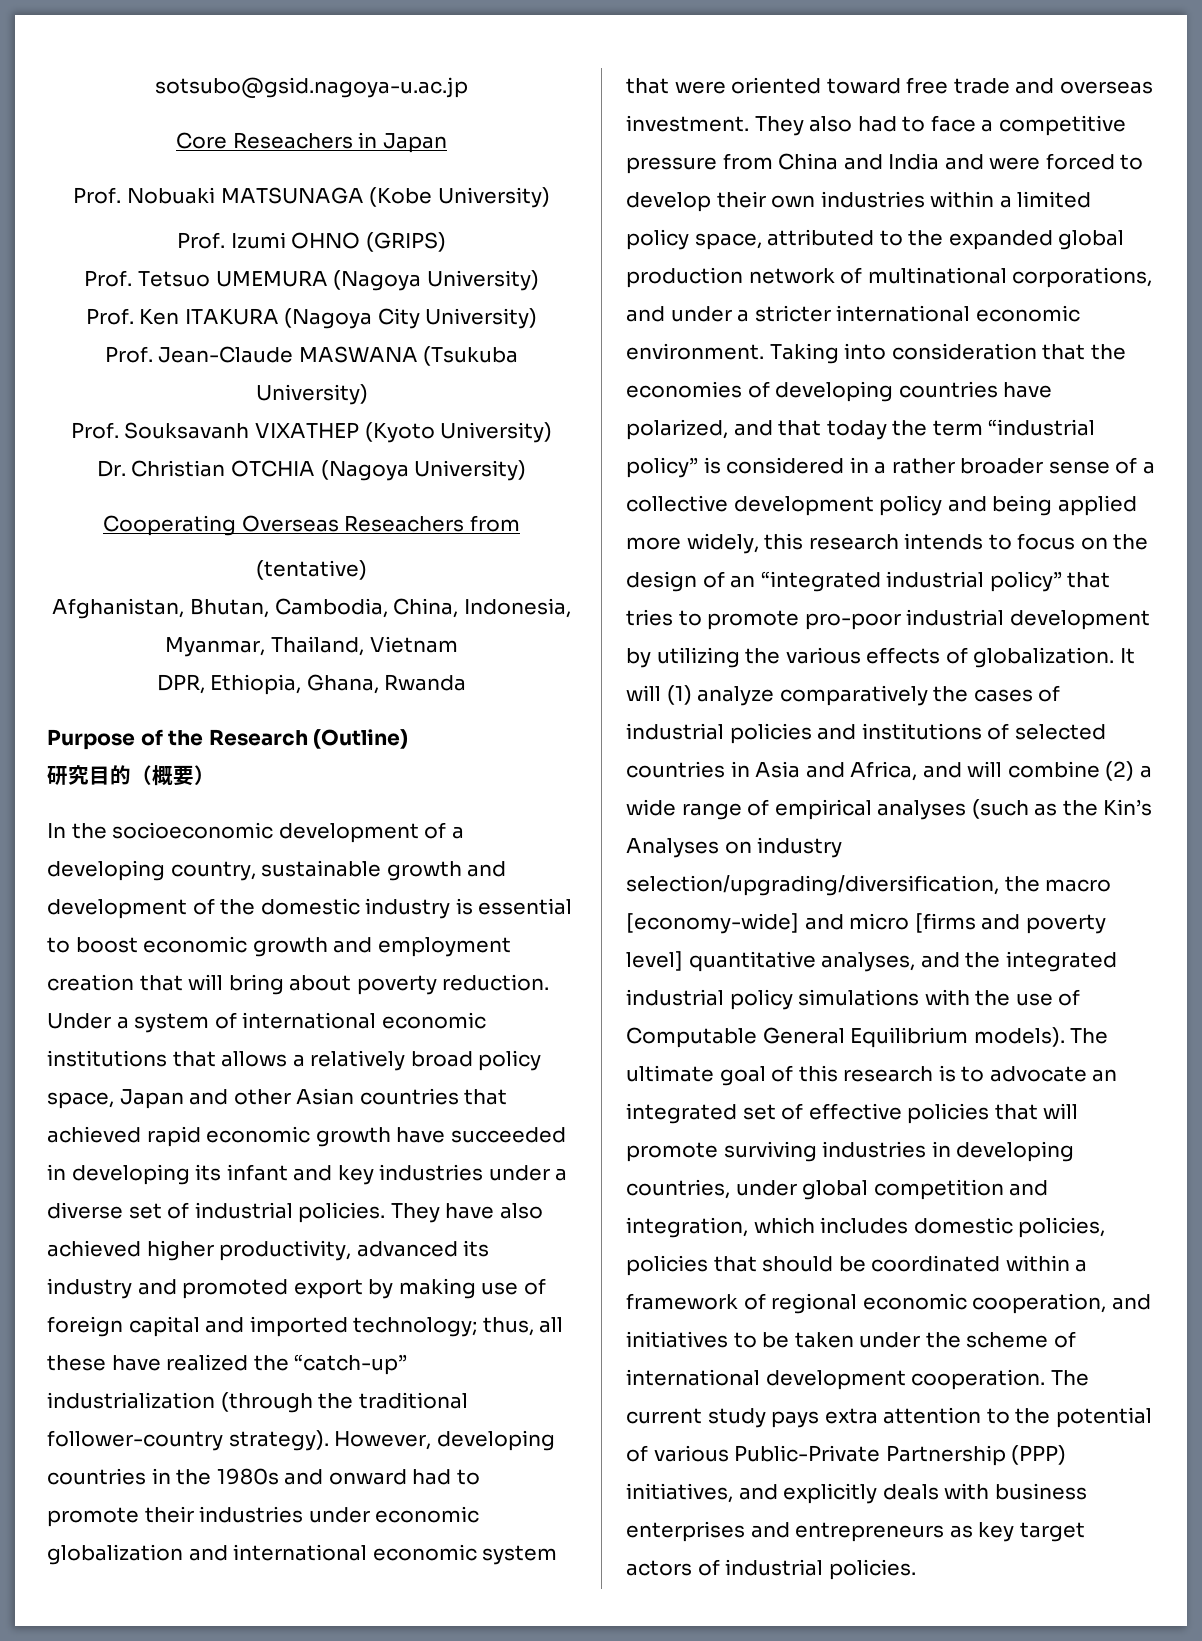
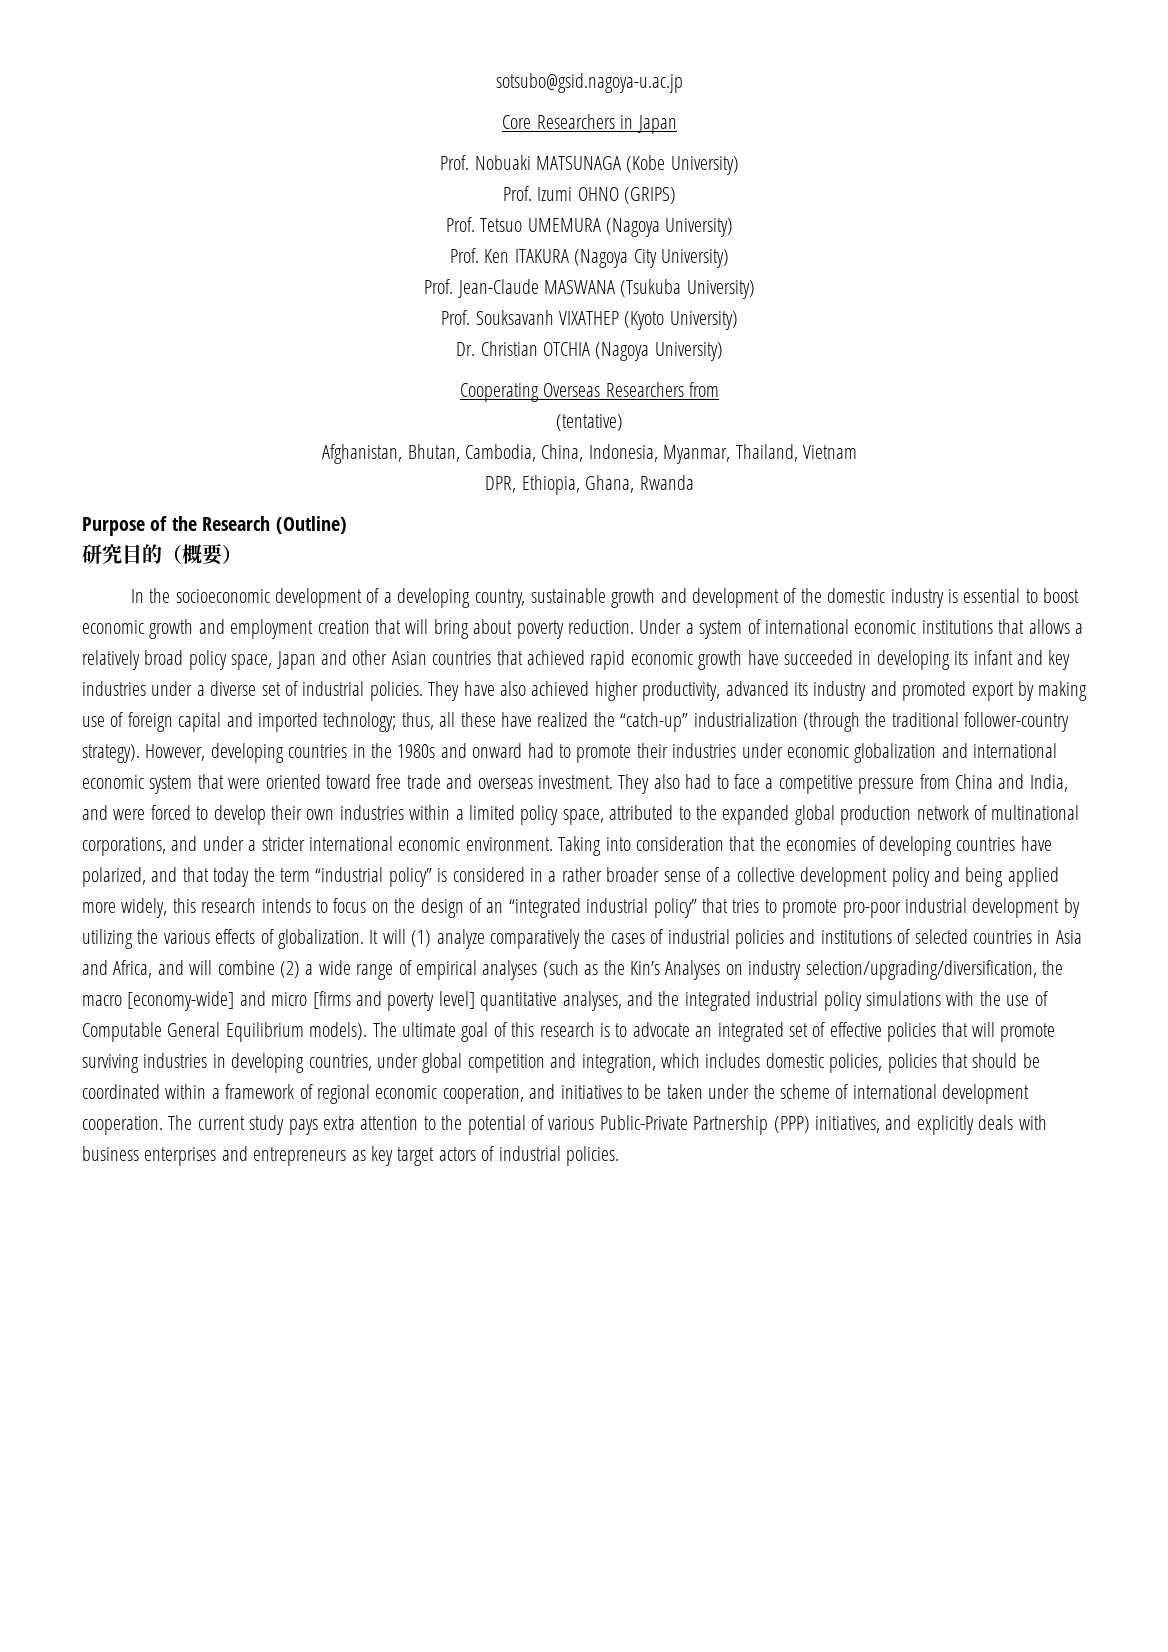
- Core Reseachers in Japan
+ Core Researchers in Japan
- Cooperating Overseas Reseachers from
+ Cooperating Overseas Researchers from
- They also had to face a competitive pressure from China and India and were forced to develop their own industries within a limited policy space, attributed to the expanded global production network of multinational corporations, and under a stricter international economic environment.
+ They also had to face a competitive pressure from China and India, and were forced to develop their own industries within a limited policy space, attributed to the expanded global production network of multinational corporations, and under a stricter international economic environment.

